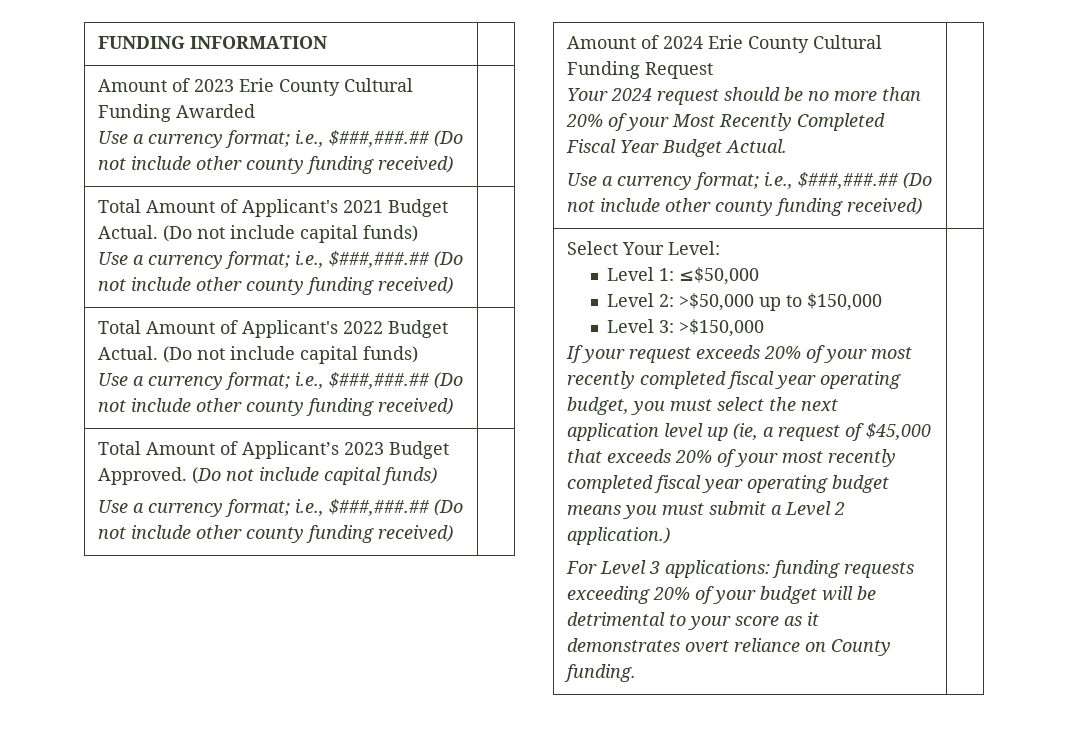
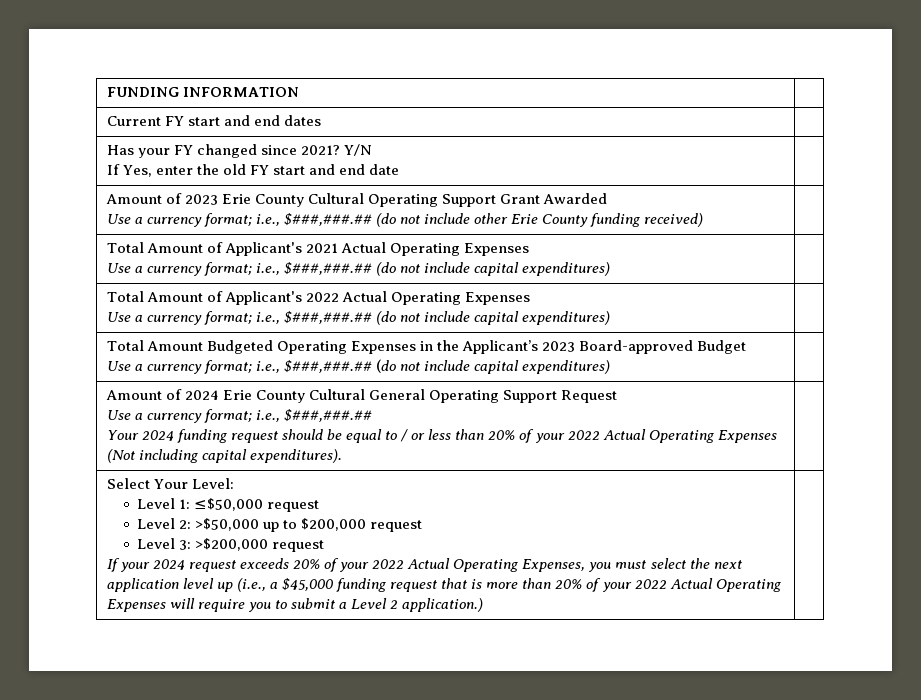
+ Current FY start and end dates |
+ Has your FY changed since 2021? Y/N
+ If Yes, enter the old FY start and end date |
- Amount of 2023 Erie County Cultural Funding Awarded
- Use a currency format; i.e., $###,###.## (Do not include other county funding received) |
+ Amount of 2023 Erie County Cultural Operating Support Grant Awarded
+ Use a currency format; i.e., $###,###.## (do not include other Erie County funding received) |
- Total Amount of Applicant's 2021 Budget Actual. (Do not include capital funds)
- Use a currency format; i.e., $###,###.## (Do not include other county funding received) |
+ Total Amount of Applicant's 2021 Actual Operating Expenses
+ Use a currency format; i.e., $###,###.## (do not include capital expenditures) |
- Total Amount of Applicant's 2022 Budget Actual. (Do not include capital funds)
- Use a currency format; i.e., $###,###.## (Do not include other county funding received) |
- Total Amount of Applicant’s 2023 Budget Approved. (Do not include capital funds)
- Use a currency format; i.e., $###,###.## (Do not include other county funding received) |
+ Total Amount of Applicant's 2022 Actual Operating Expenses
+ Use a currency format; i.e., $###,###.## (do not include capital expenditures) |
+ Total Amount Budgeted Operating Expenses in the Applicant’s 2023 Board-approved Budget
+ Use a currency format; i.e., $###,###.## (do not include capital expenditures) |
- Amount of 2024 Erie County Cultural Funding Request
- Your 2024 request should be no more than 20% of your Most Recently Completed Fiscal Year Budget Actual.
- Use a currency format; i.e., $###,###.## (Do not include other county funding received) |
+ Amount of 2024 Erie County Cultural General Operating Support Request
+ Use a currency format; i.e., $###,###.##
+ Your 2024 funding request should be equal to / or less than 20% of your 2022 Actual Operating Expenses (Not including capital expenditures). |
- Level 1: ≤$50,000
+ Level 1: ≤$50,000 request
- Level 2: >$50,000 up to $150,000
+ Level 2: >$50,000 up to $200,000 request
- Level 3: >$150,000
+ Level 3: >$200,000 request
- If your request exceeds 20% of your most recently completed fiscal year operating budget, you must select the next application level up (ie, a request of $45,000 that exceeds 20% of your most recently completed fiscal year operating budget means you must submit a Level 2 application.)
+ If your 2024 request exceeds 20% of your 2022 Actual Operating Expenses, you must select the next application level up (i.e., a $45,000 funding request that is more than 20% of your 2022 Actual Operating Expenses will require you to submit a Level 2 application.)
- For Level 3 applications: funding requests exceeding 20% of your budget will be detrimental to your score as it demonstrates overt reliance on County funding.

